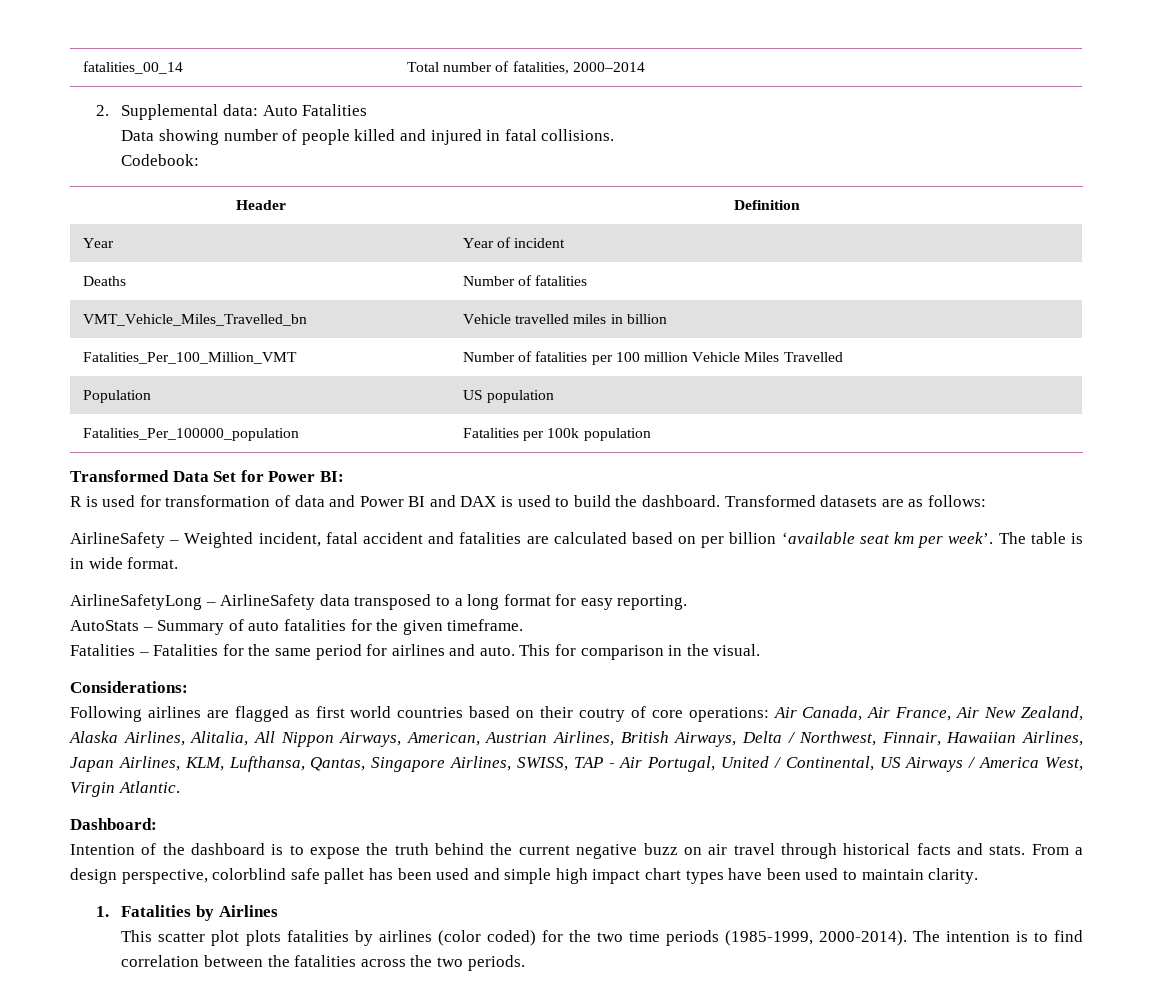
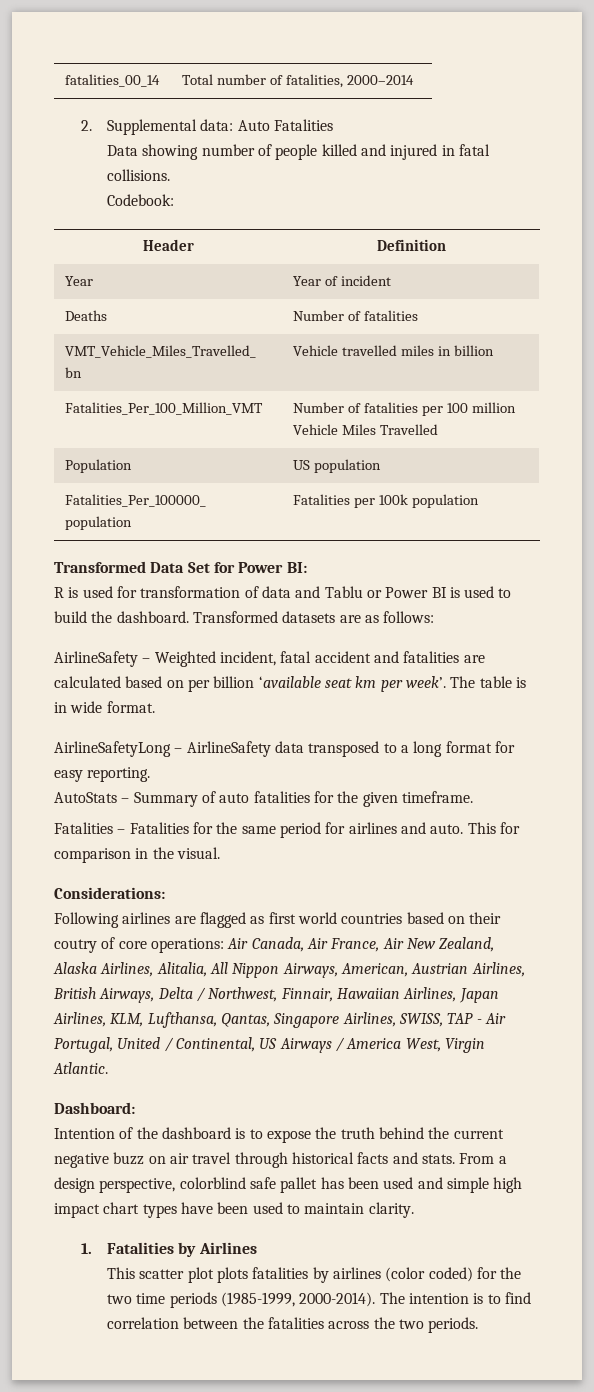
- R is used for transformation of data and Power BI and DAX is used to build the dashboard.
+ R is used for transformation of data and Tablu or Power BI is used to build the dashboard.

